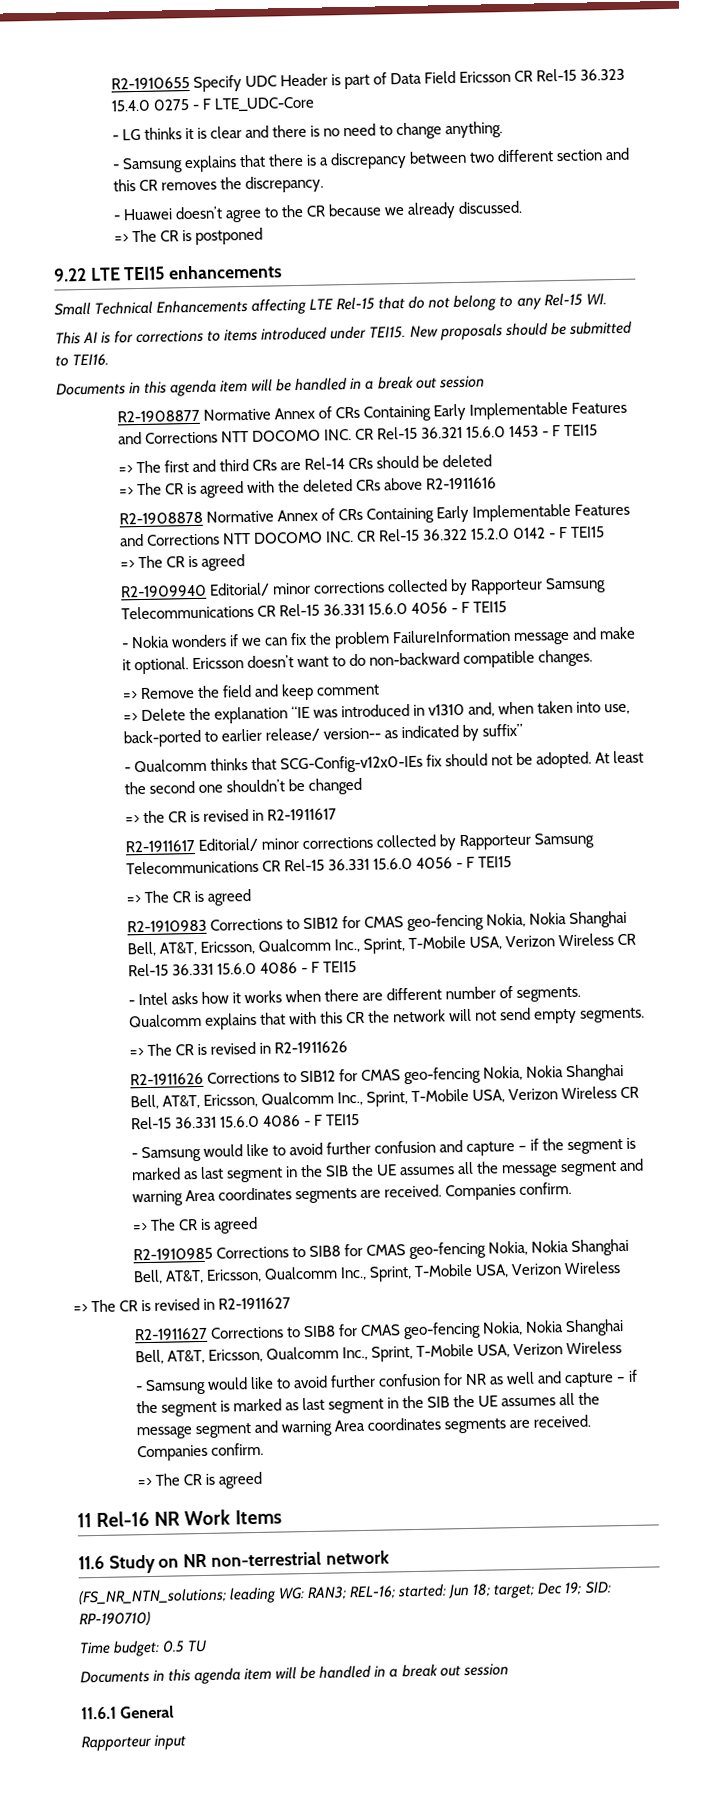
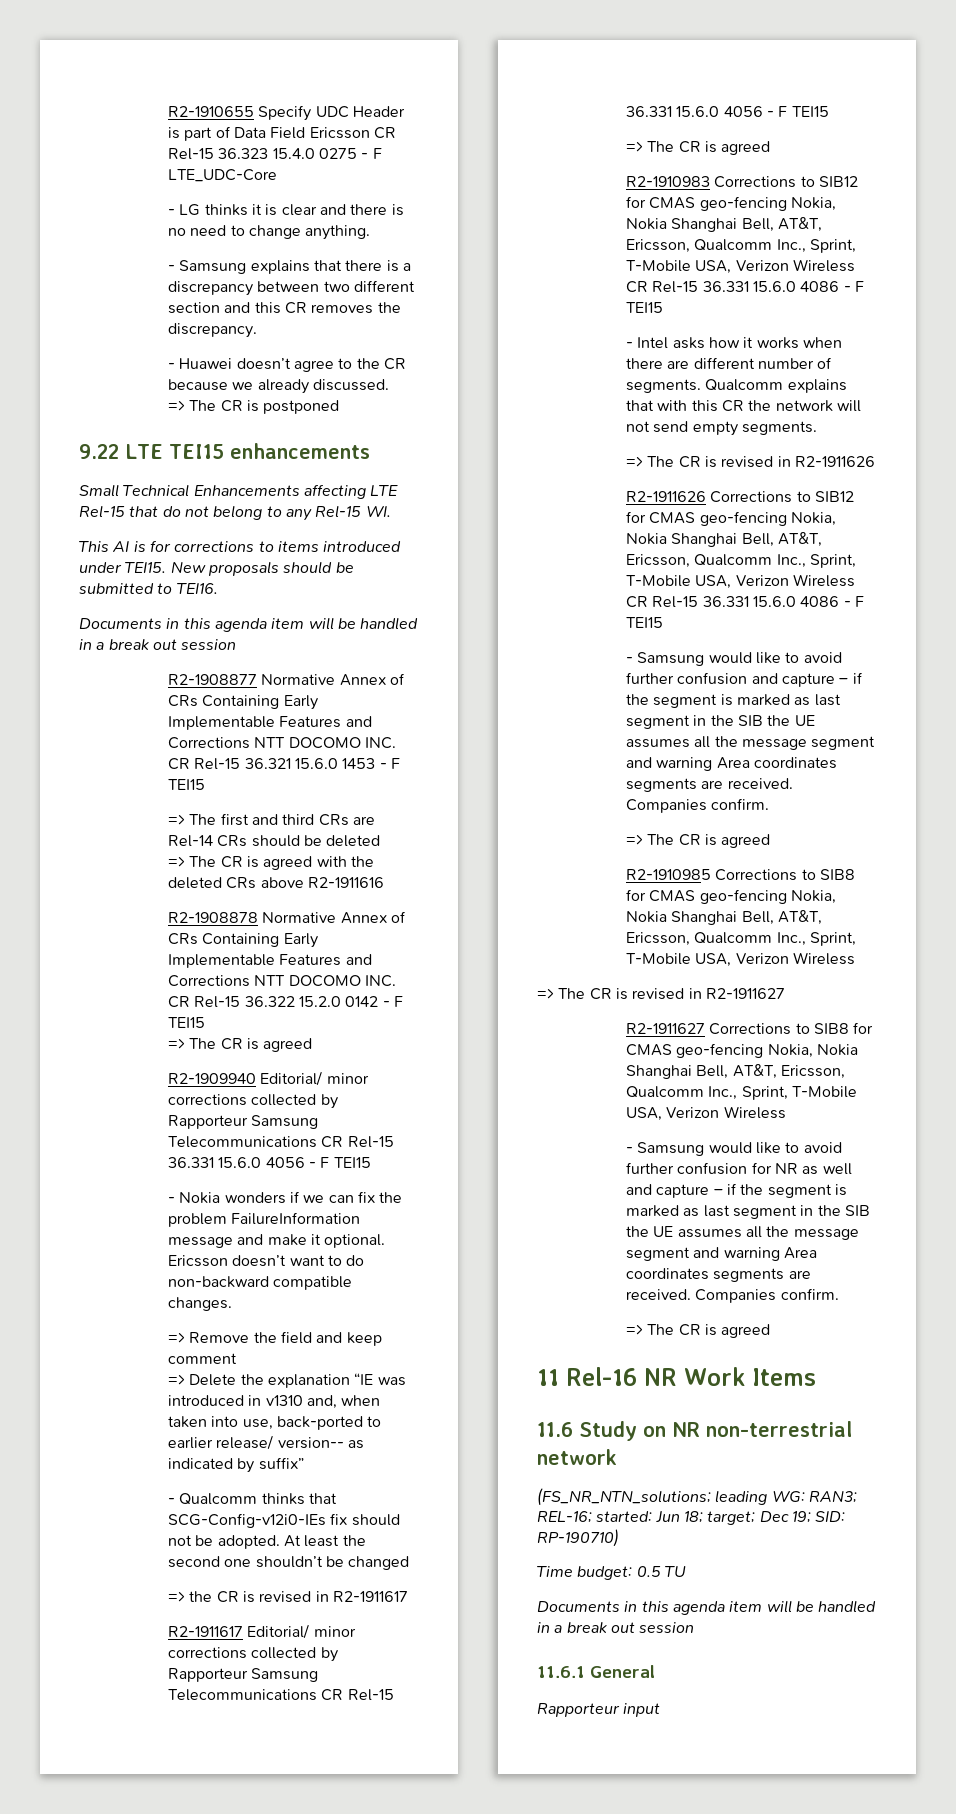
- - Qualcomm thinks that SCG-Config-v12x0-IEs fix should not be adopted.
+ - Qualcomm thinks that SCG-Config-v12i0-IEs fix should not be adopted.

